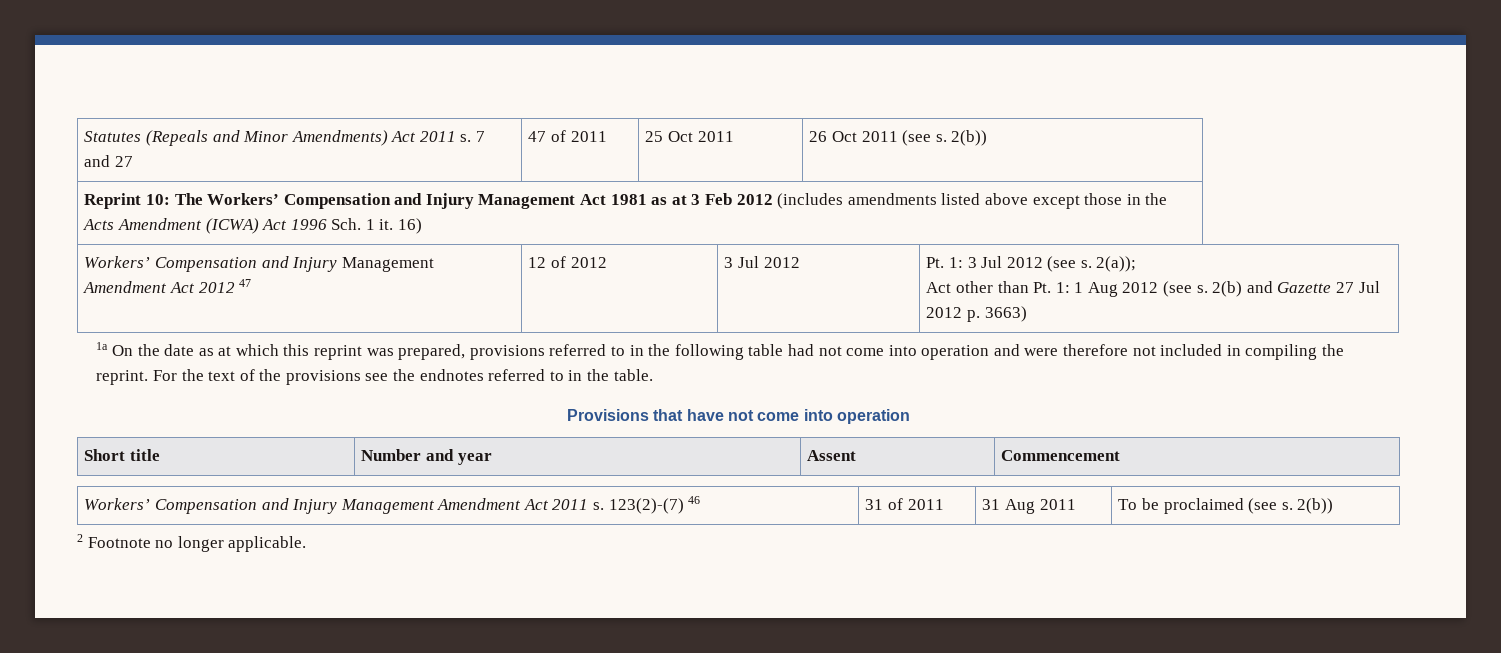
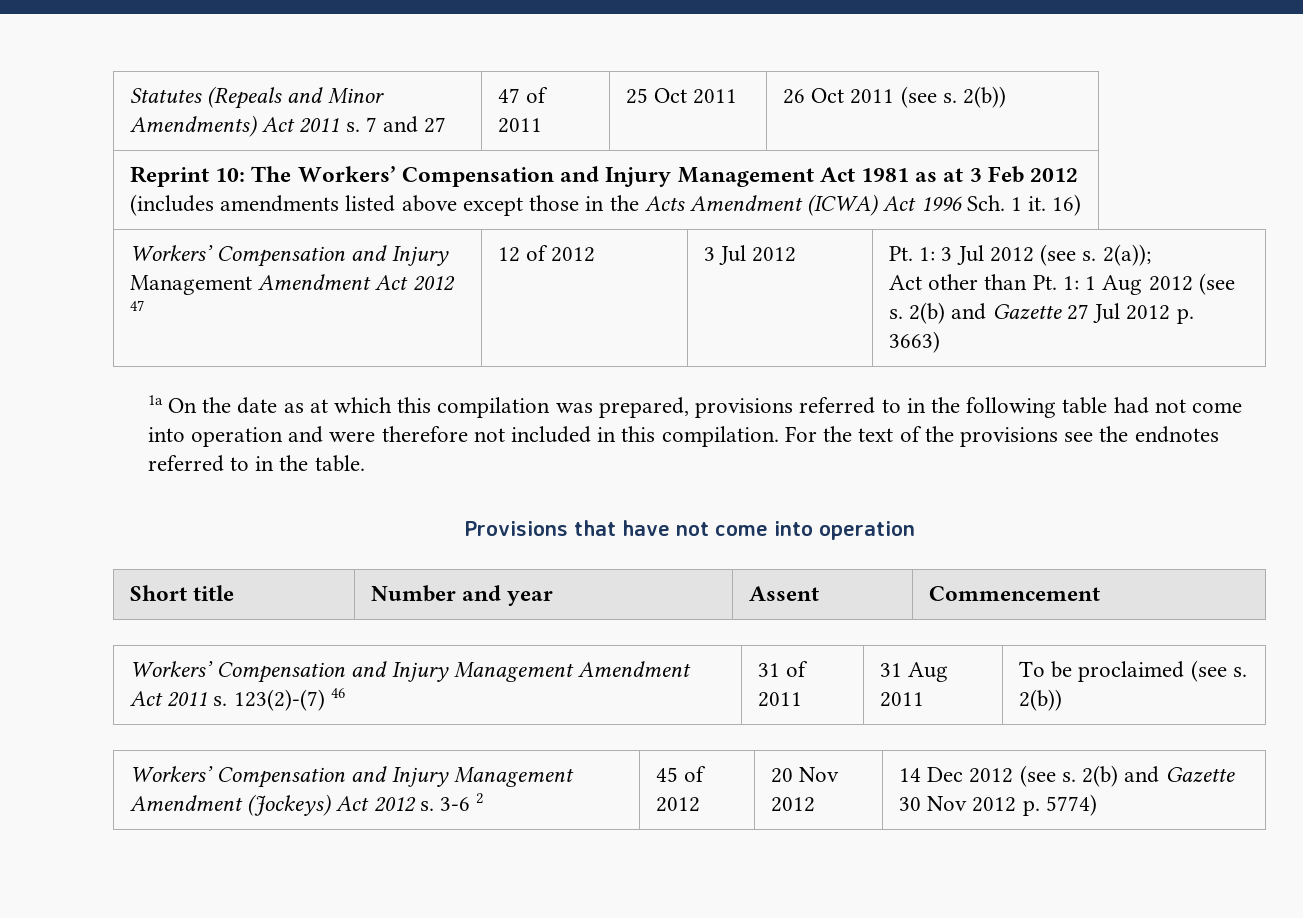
- 1a On the date as at which this reprint was prepared, provisions referred to in the following table had not come into operation and were therefore not included in compiling the reprint.
+ 1a On the date as at which this compilation was prepared, provisions referred to in the following table had not come into operation and were therefore not included in this compilation.
- 2 Footnote no longer applicable.
+ Workers’ Compensation and Injury Management Amendment (Jockeys) Act 2012 s. 3-6 2 | 45 of 2012 | 20 Nov 2012 | 14 Dec 2012 (see s. 2(b) and Gazette 30 Nov 2012 p. 5774)

